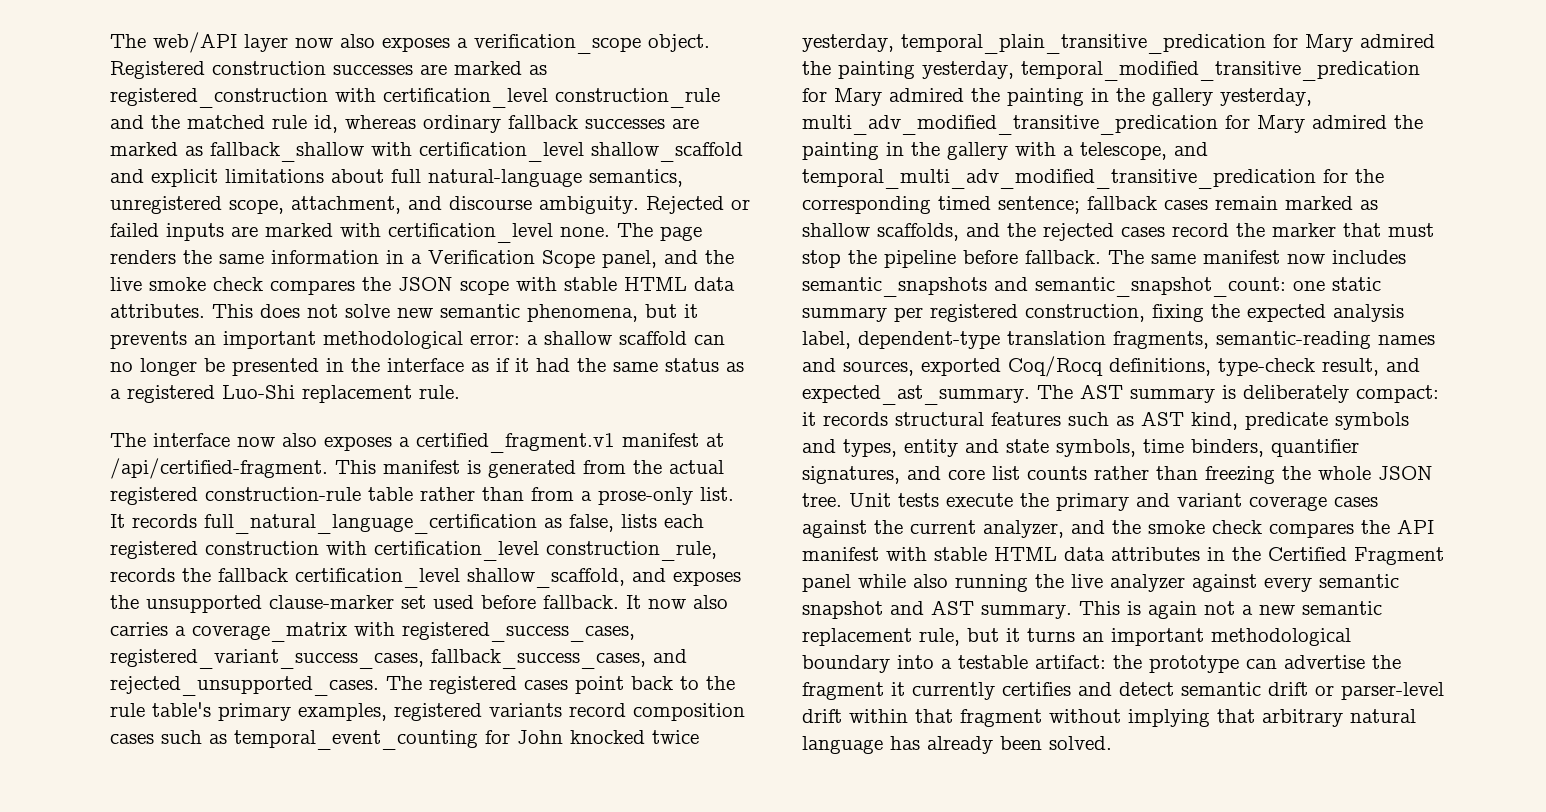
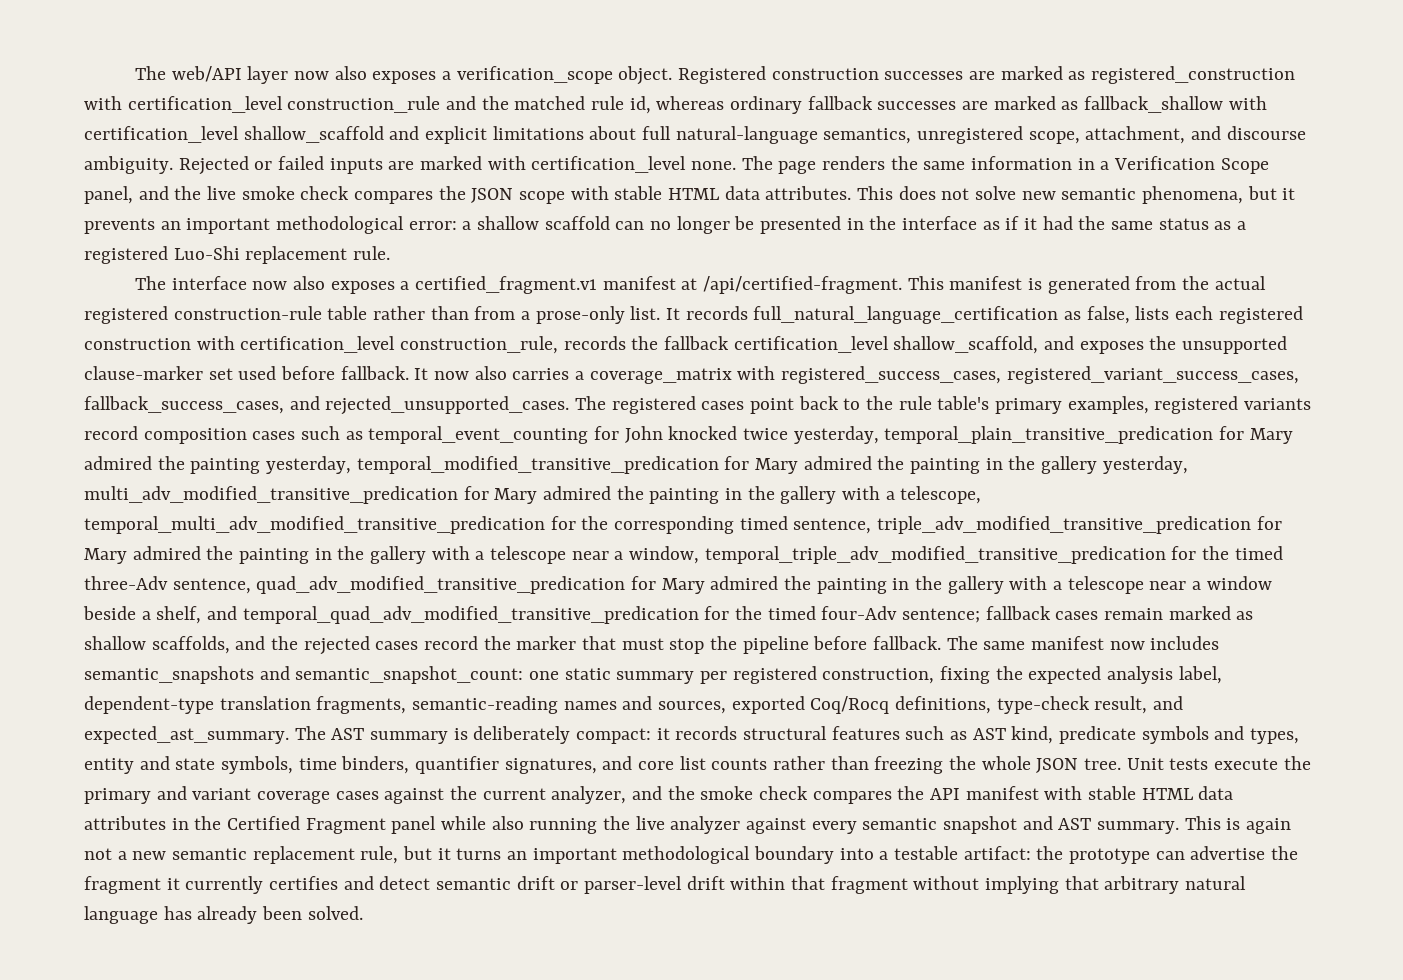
- The registered cases point back to the rule table's primary examples, registered variants record composition cases such as temporal_event_counting for John knocked twice yesterday, temporal_plain_transitive_predication for Mary admired the painting yesterday, temporal_modified_transitive_predication for Mary admired the painting in the gallery yesterday, multi_adv_modified_transitive_predication for Mary admired the painting in the gallery with a telescope, and temporal_multi_adv_modified_transitive_predication for the corresponding timed sentence;
+ The registered cases point back to the rule table's primary examples, registered variants record composition cases such as temporal_event_counting for John knocked twice yesterday, temporal_plain_transitive_predication for Mary admired the painting yesterday, temporal_modified_transitive_predication for Mary admired the painting in the gallery yesterday, multi_adv_modified_transitive_predication for Mary admired the painting in the gallery with a telescope, temporal_multi_adv_modified_transitive_predication for the corresponding timed sentence, triple_adv_modified_transitive_predication for Mary admired the painting in the gallery with a telescope near a window, temporal_triple_adv_modified_transitive_predication for the timed three-Adv sentence, quad_adv_modified_transitive_predication for Mary admired the painting in the gallery with a telescope near a window beside a shelf, and temporal_quad_adv_modified_transitive_predication for the timed four-Adv sentence;

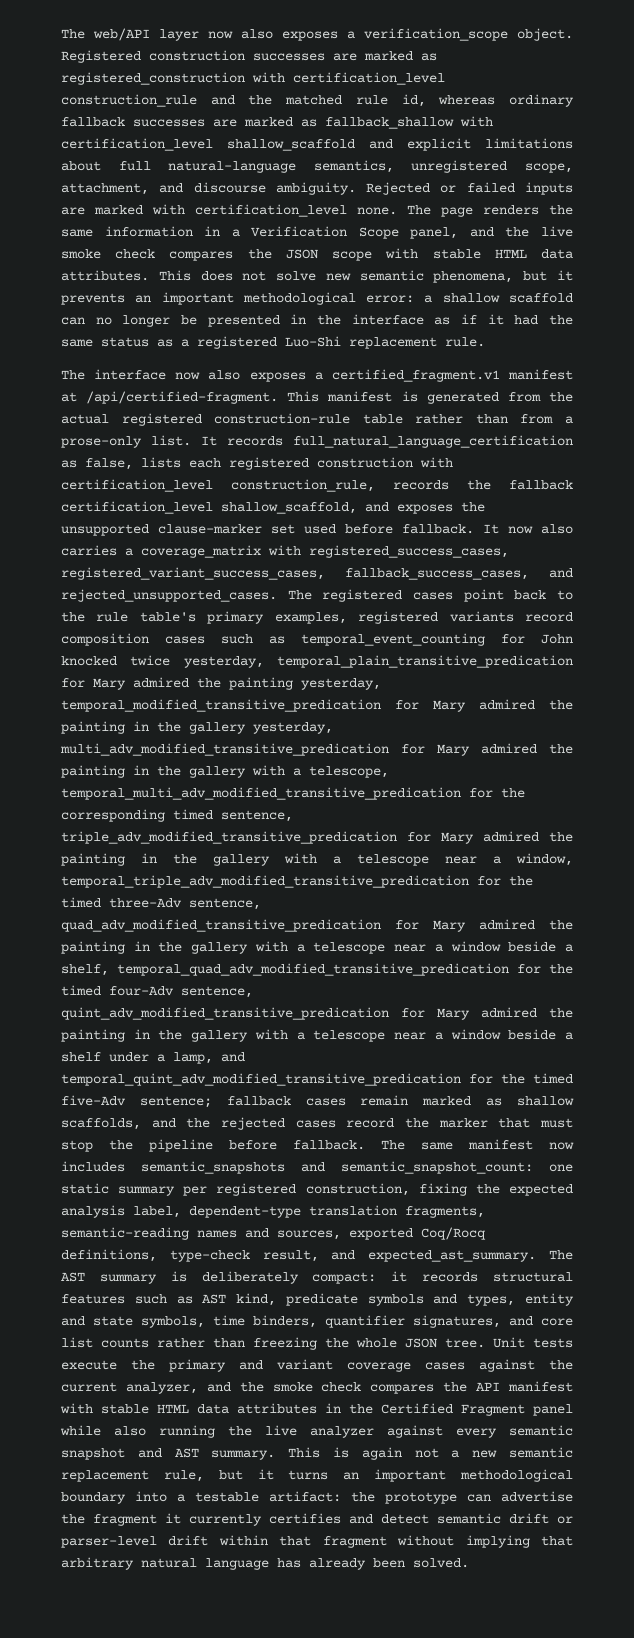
- The registered cases point back to the rule table's primary examples, registered variants record composition cases such as temporal_event_counting for John knocked twice yesterday, temporal_plain_transitive_predication for Mary admired the painting yesterday, temporal_modified_transitive_predication for Mary admired the painting in the gallery yesterday, multi_adv_modified_transitive_predication for Mary admired the painting in the gallery with a telescope, temporal_multi_adv_modified_transitive_predication for the corresponding timed sentence, triple_adv_modified_transitive_predication for Mary admired the painting in the gallery with a telescope near a window, temporal_triple_adv_modified_transitive_predication for the timed three-Adv sentence, quad_adv_modified_transitive_predication for Mary admired the painting in the gallery with a telescope near a window beside a shelf, and temporal_quad_adv_modified_transitive_predication for the timed four-Adv sentence;
+ The registered cases point back to the rule table's primary examples, registered variants record composition cases such as temporal_event_counting for John knocked twice yesterday, temporal_plain_transitive_predication for Mary admired the painting yesterday, temporal_modified_transitive_predication for Mary admired the painting in the gallery yesterday, multi_adv_modified_transitive_predication for Mary admired the painting in the gallery with a telescope, temporal_multi_adv_modified_transitive_predication for the corresponding timed sentence, triple_adv_modified_transitive_predication for Mary admired the painting in the gallery with a telescope near a window, temporal_triple_adv_modified_transitive_predication for the timed three-Adv sentence, quad_adv_modified_transitive_predication for Mary admired the painting in the gallery with a telescope near a window beside a shelf, temporal_quad_adv_modified_transitive_predication for the timed four-Adv sentence, quint_adv_modified_transitive_predication for Mary admired the painting in the gallery with a telescope near a window beside a shelf under a lamp, and temporal_quint_adv_modified_transitive_predication for the timed five-Adv sentence;

